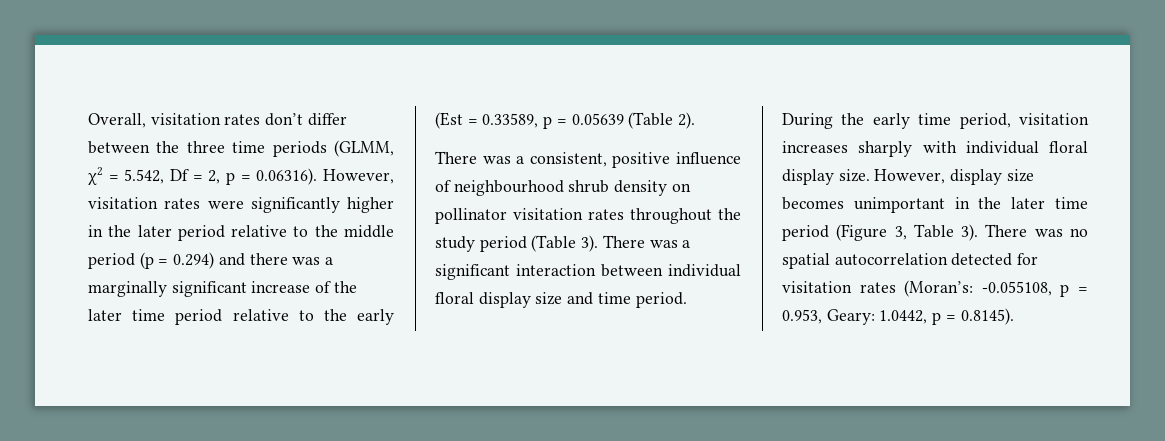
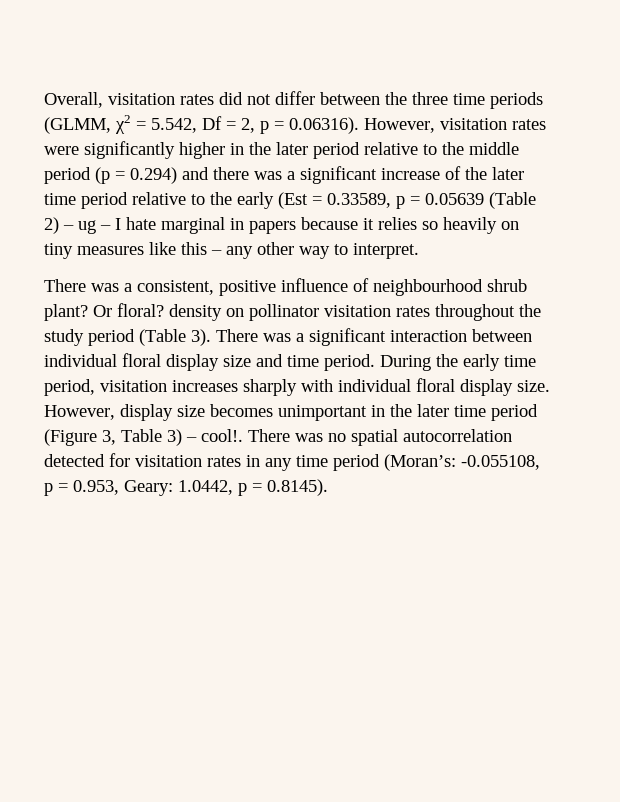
- Overall, visitation rates don’t differ between the three time periods (GLMM, χ2 = 5.542, Df = 2, p = 0.06316). However, visitation rates were significantly higher in the later period relative to the middle period (p = 0.294) and there was a marginally significant increase of the later time period relative to the early (Est = 0.33589, p = 0.05639 (Table 2).
+ Overall, visitation rates did not differ between the three time periods (GLMM, χ2 = 5.542, Df = 2, p = 0.06316). However, visitation rates were significantly higher in the later period relative to the middle period (p = 0.294) and there was a significant increase of the later time period relative to the early (Est = 0.33589, p = 0.05639 (Table 2) – ug – I hate marginal in papers because it relies so heavily on tiny measures like this – any other way to interpret.
- There was a consistent, positive influence of neighbourhood shrub density on pollinator visitation rates throughout the study period (Table 3).
+ There was a consistent, positive influence of neighbourhood shrub plant? Or floral? density on pollinator visitation rates throughout the study period (Table 3).
- However, display size becomes unimportant in the later time period (Figure 3, Table 3).
+ However, display size becomes unimportant in the later time period (Figure 3, Table 3) – cool!.
- There was no spatial autocorrelation detected for visitation rates (Moran’s: -0.055108, p = 0.953, Geary: 1.0442, p = 0.8145).
+ There was no spatial autocorrelation detected for visitation rates in any time period (Moran’s: -0.055108, p = 0.953, Geary: 1.0442, p = 0.8145).

